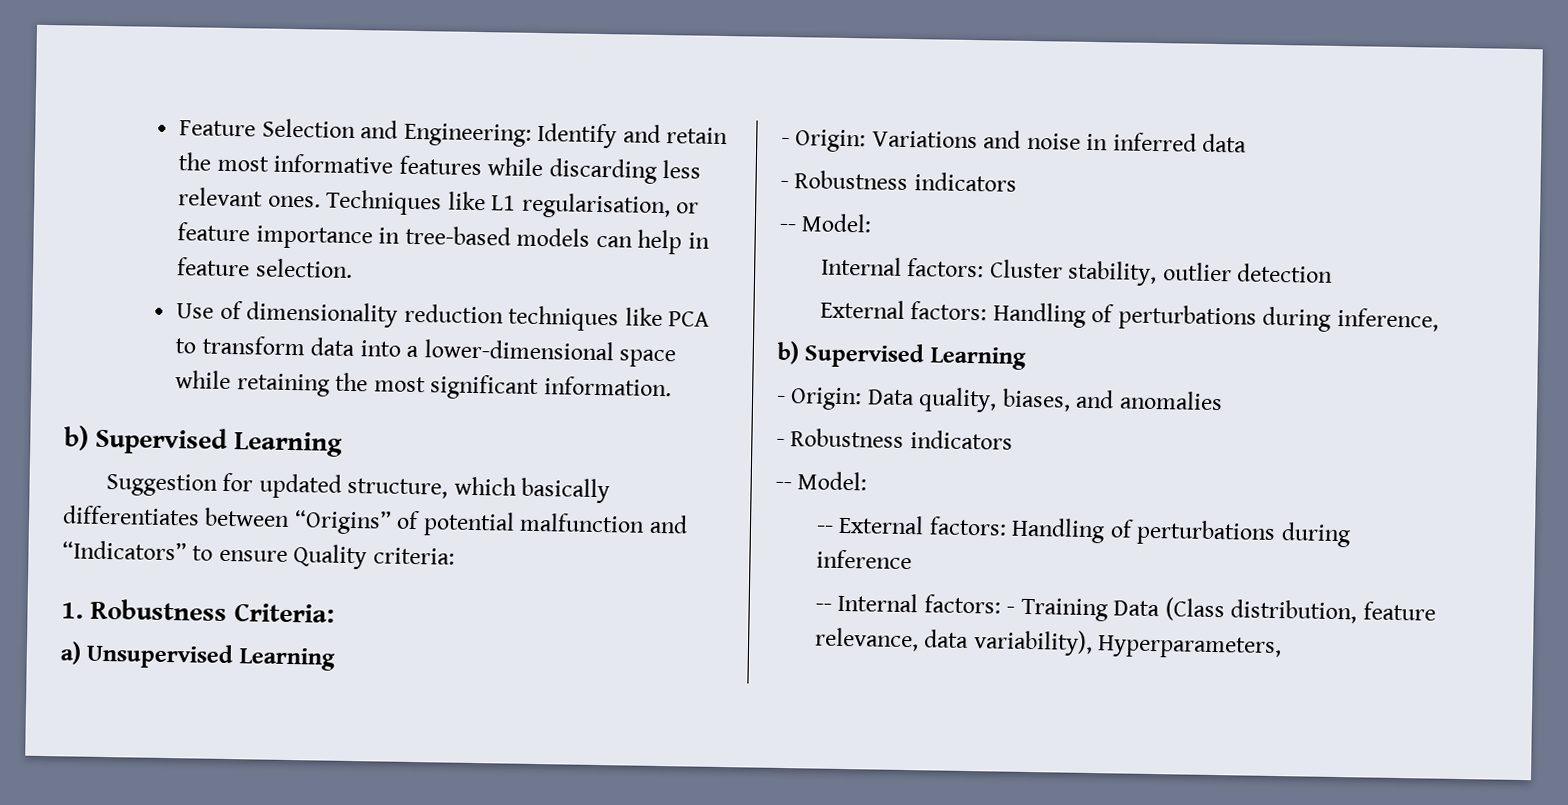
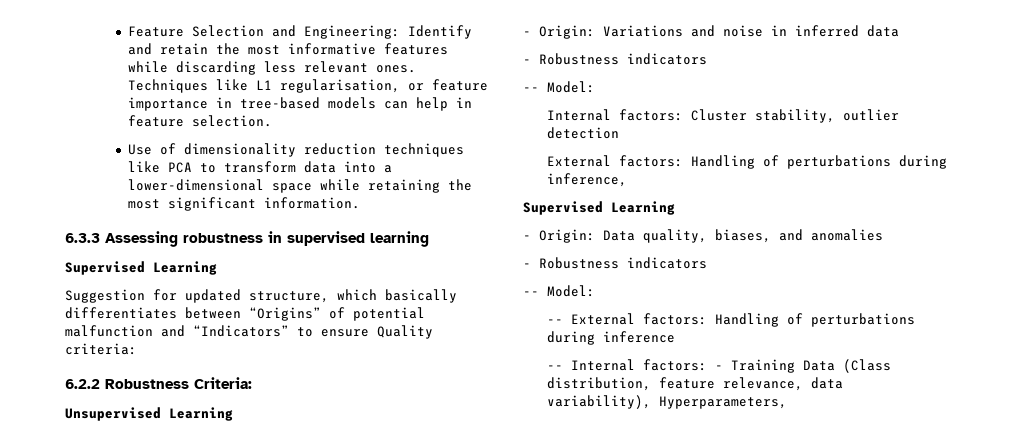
  Use of dimensionality reduction techniques like PCA to transform data into a lower-dimensional space while retaining the most significant information.
- b) Supervised Learning
+ 6.3.3 Assessing robustness in supervised learning
+ Supervised Learning
- 1. Robustness Criteria:
+ 6.2.2 Robustness Criteria:
- a) Unsupervised Learning
+ Unsupervised Learning
  External factors: Handling of perturbations during inference,
- b) Supervised Learning
+ Supervised Learning

